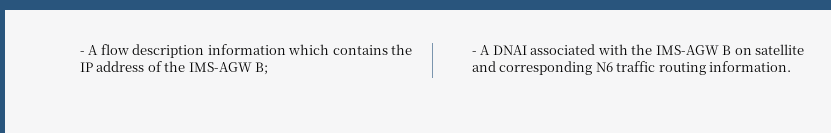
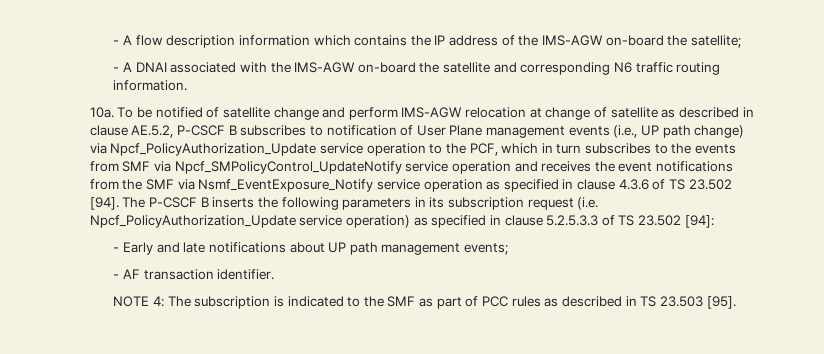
- - A flow description information which contains the IP address of the IMS-AGW B;
+ - A flow description information which contains the IP address of the IMS-AGW on-board the satellite;
- - A DNAI associated with the IMS-AGW B on satellite and corresponding N6 traffic routing information.
+ - A DNAI associated with the IMS-AGW on-board the satellite and corresponding N6 traffic routing information.
+ 10a. To be notified of satellite change and perform IMS-AGW relocation at change of satellite as described in clause AE.5.2, P-CSCF B subscribes to notification of User Plane management events (i.e., UP path change) via Npcf_PolicyAuthorization_Update service operation to the PCF, which in turn subscribes to the events from SMF via Npcf_SMPolicyControl_UpdateNotify service operation and receives the event notifications from the SMF via Nsmf_EventExposure_Notify service operation as specified in clause 4.3.6 of TS 23.502 [94]. The P-CSCF B inserts the following parameters in its subscription request (i.e. Npcf_PolicyAuthorization_Update service operation) as specified in clause 5.2.5.3.3 of TS 23.502 [94]:
+ - Early and late notifications about UP path management events;
+ - AF transaction identifier.
+ NOTE 4: The subscription is indicated to the SMF as part of PCC rules as described in TS 23.503 [95].

